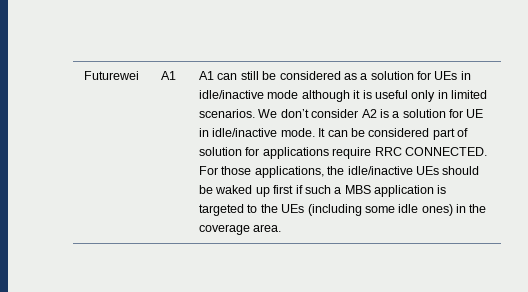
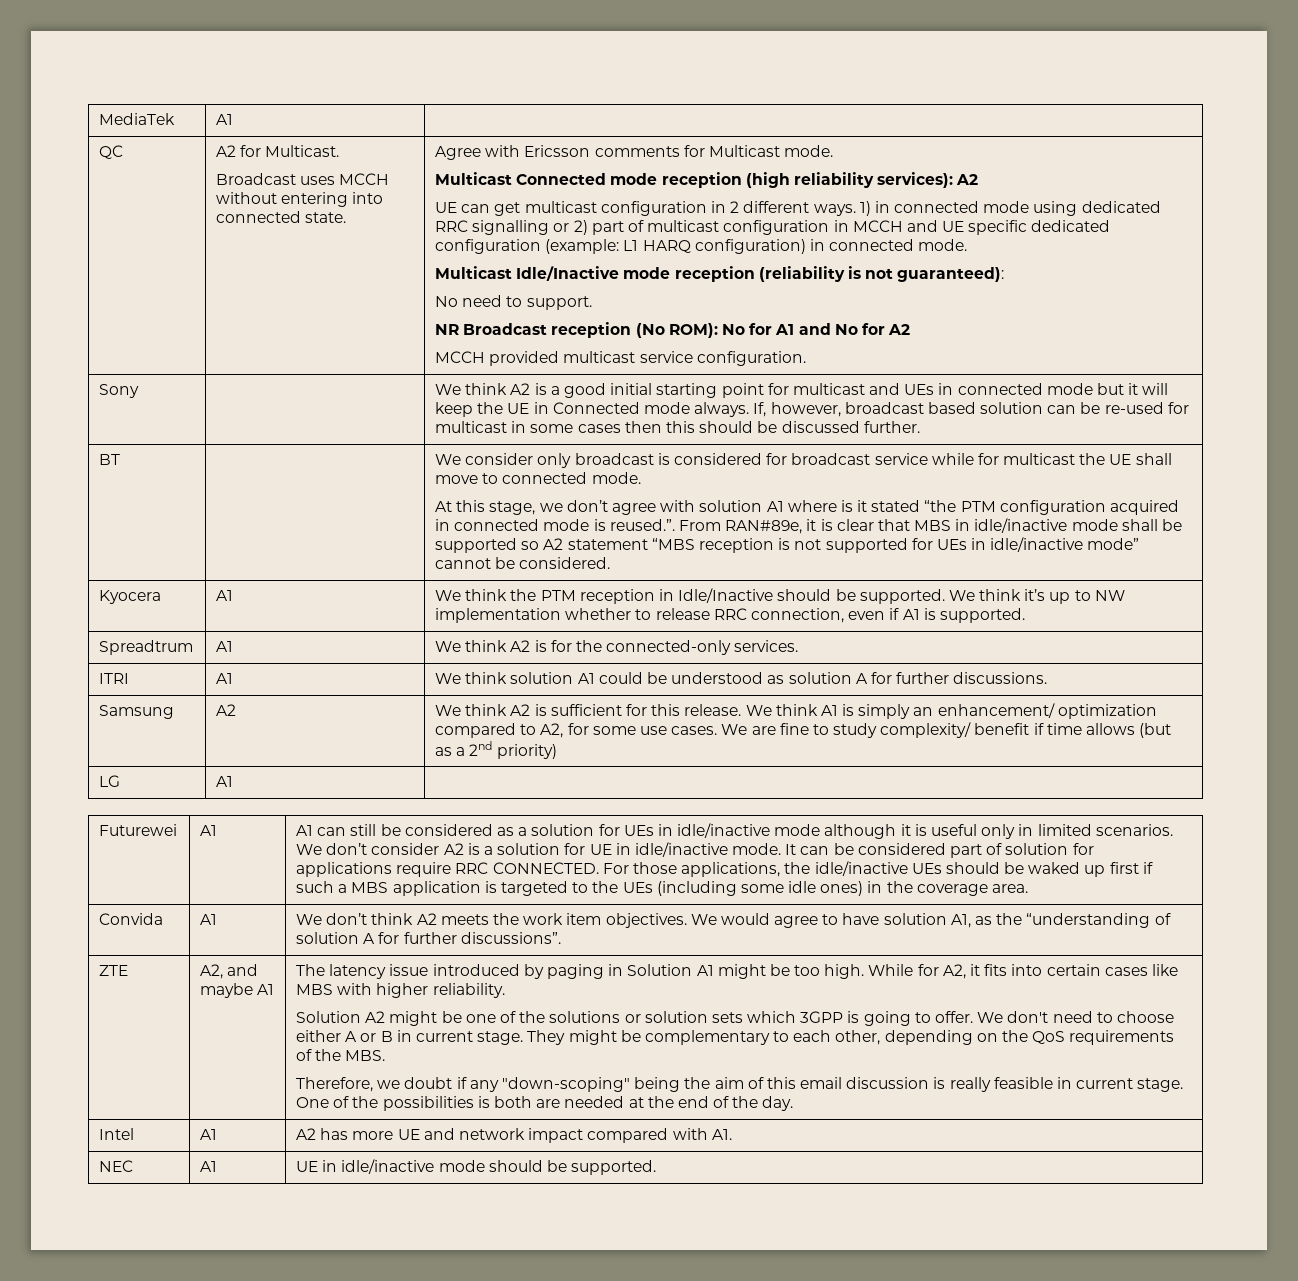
+ MediaTek | A1 |
+ QC | A2 for Multicast.
+ Broadcast uses MCCH without entering into connected state. | Agree with Ericsson comments for Multicast mode.
+ Multicast Connected mode reception (high reliability services): A2
+ UE can get multicast configuration in 2 different ways. 1) in connected mode using dedicated RRC signalling or 2) part of multicast configuration in MCCH and UE specific dedicated configuration (example: L1 HARQ configuration) in connected mode.
+ Multicast Idle/Inactive mode reception (reliability is not guaranteed):
+ No need to support.
+ NR Broadcast reception (No ROM): No for A1 and No for A2
+ MCCH provided multicast service configuration.
+ Sony | | We think A2 is a good initial starting point for multicast and UEs in connected mode but it will keep the UE in Connected mode always. If, however, broadcast based solution can be re-used for multicast in some cases then this should be discussed further.
+ BT | | We consider only broadcast is considered for broadcast service while for multicast the UE shall move to connected mode.
+ At this stage, we don’t agree with solution A1 where is it stated “the PTM configuration acquired in connected mode is reused.”. From RAN#89e, it is clear that MBS in idle/inactive mode shall be supported so A2 statement “MBS reception is not supported for UEs in idle/inactive mode” cannot be considered.
+ Kyocera | A1 | We think the PTM reception in Idle/Inactive should be supported. We think it’s up to NW implementation whether to release RRC connection, even if A1 is supported.
+ Spreadtrum | A1 | We think A2 is for the connected-only services.
+ ITRI | A1 | We think solution A1 could be understood as solution A for further discussions.
+ Samsung | A2 | We think A2 is sufficient for this release. We think A1 is simply an enhancement/ optimization compared to A2, for some use cases. We are fine to study complexity/ benefit if time allows (but as a 2nd priority)
+ LG | A1 |
+ Convida | A1 | We don’t think A2 meets the work item objectives. We would agree to have solution A1, as the “understanding of solution A for further discussions”.
+ ZTE | A2, and maybe A1 | The latency issue introduced by paging in Solution A1 might be too high. While for A2, it fits into certain cases like MBS with higher reliability.
+ Solution A2 might be one of the solutions or solution sets which 3GPP is going to offer. We don't need to choose either A or B in current stage. They might be complementary to each other, depending on the QoS requirements of the MBS.
+ Therefore, we doubt if any "down-scoping" being the aim of this email discussion is really feasible in current stage. One of the possibilities is both are needed at the end of the day.
+ Intel | A1 | A2 has more UE and network impact compared with A1.
+ NEC | A1 | UE in idle/inactive mode should be supported.

